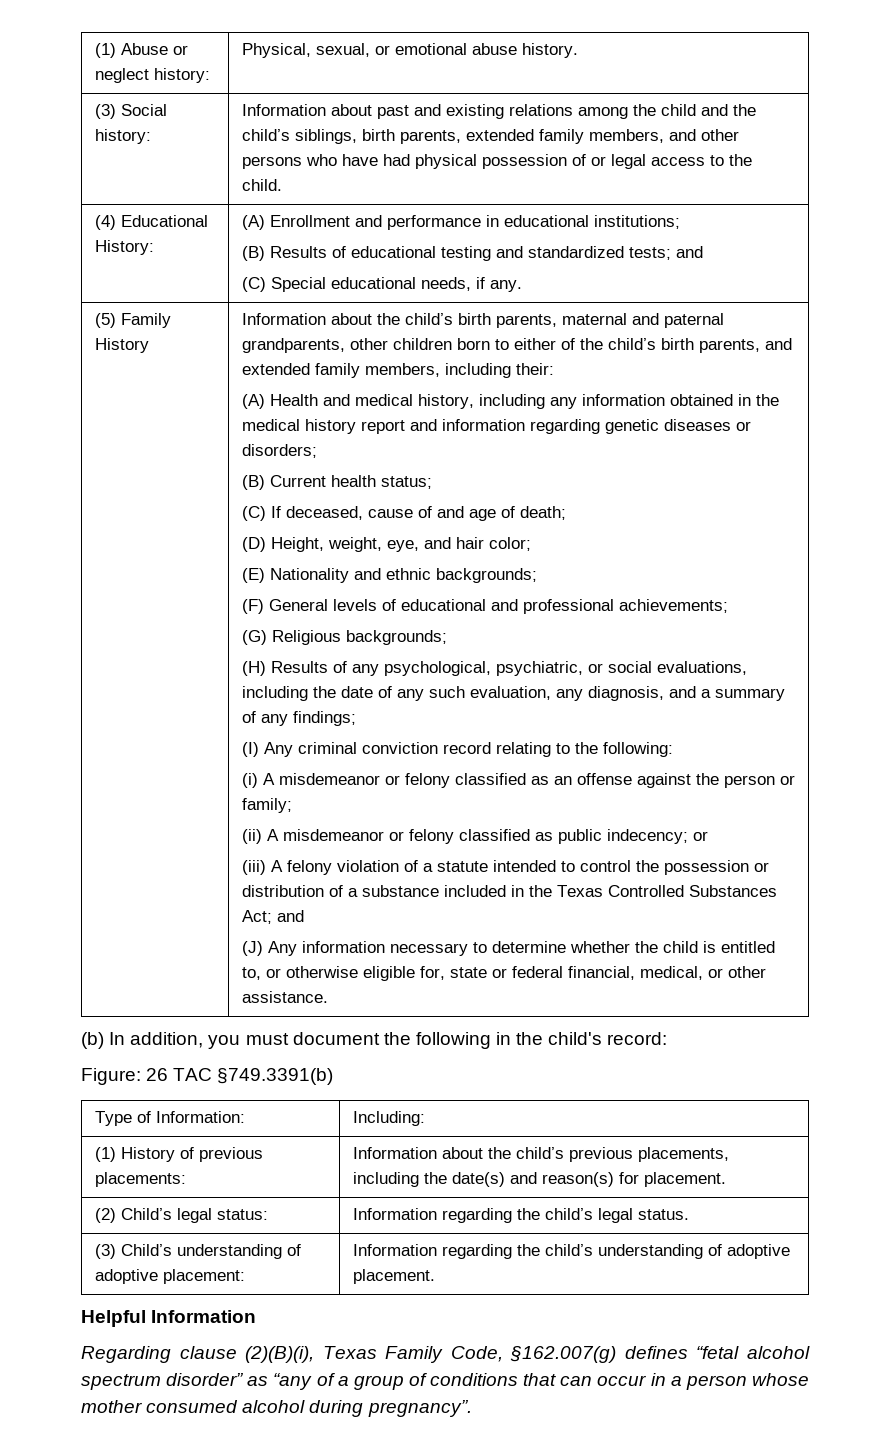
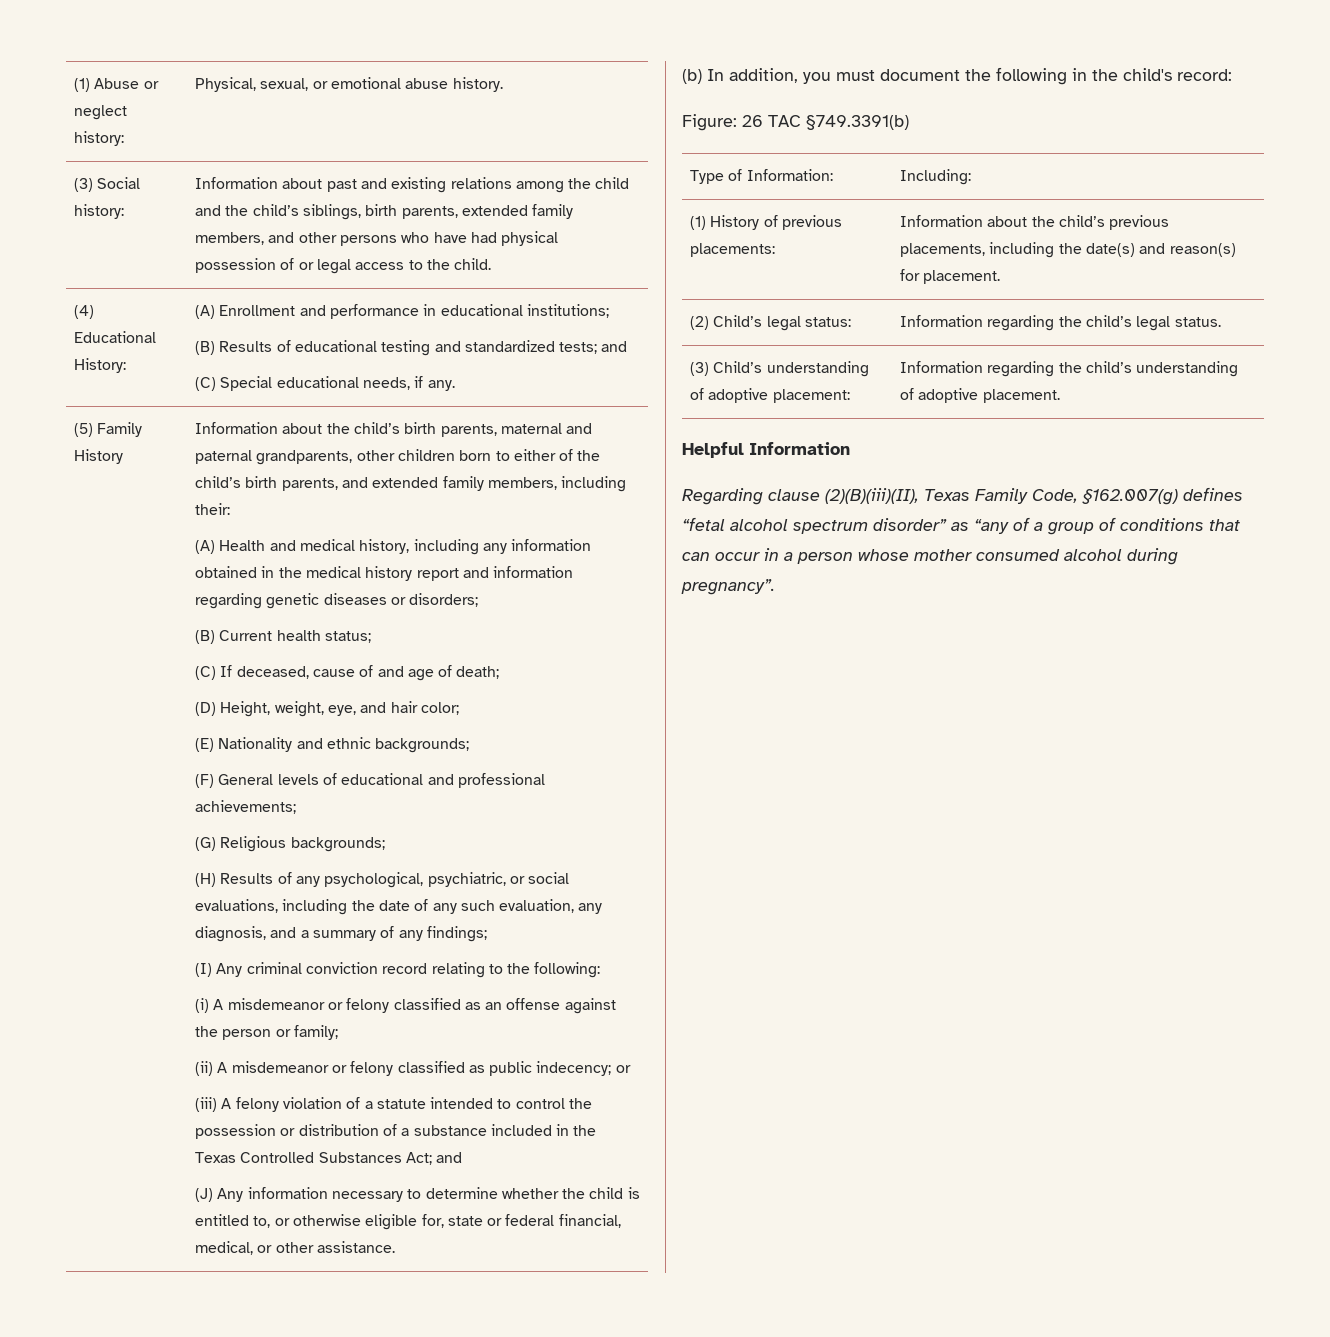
- Regarding clause (2)(B)(i), Texas Family Code, §162.007(g) defines “fetal alcohol spectrum disorder” as “any of a group of conditions that can occur in a person whose mother consumed alcohol during pregnancy”.
+ Regarding clause (2)(B)(iii)(II), Texas Family Code, §162.007(g) defines “fetal alcohol spectrum disorder” as “any of a group of conditions that can occur in a person whose mother consumed alcohol during pregnancy”.

